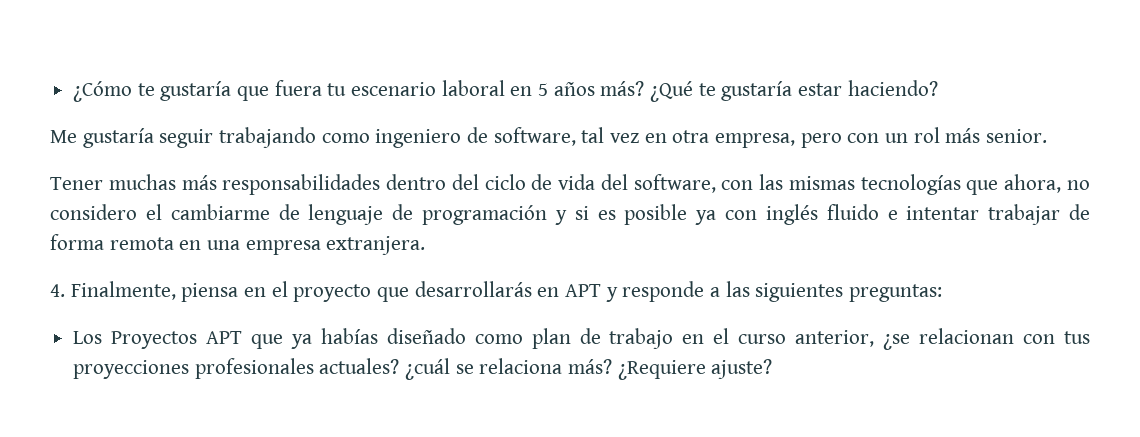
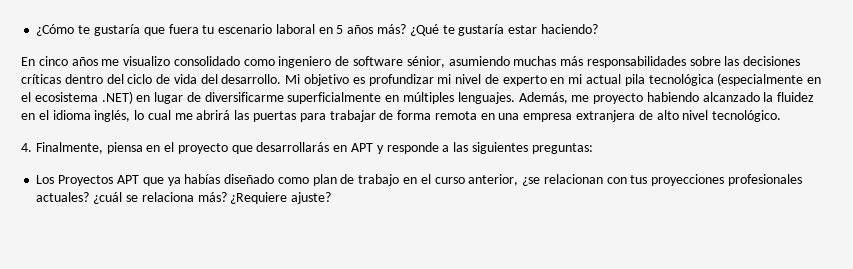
- Me gustaría seguir trabajando como ingeniero de software, tal vez en otra empresa, pero con un rol más senior.
- Tener muchas más responsabilidades dentro del ciclo de vida del software, con las mismas tecnologías que ahora, no considero el cambiarme de lenguaje de programación y si es posible ya con inglés fluido e intentar trabajar de forma remota en una empresa extranjera.
+ En cinco años me visualizo consolidado como ingeniero de software sénior, asumiendo muchas más responsabilidades sobre las decisiones críticas dentro del ciclo de vida del desarrollo. Mi objetivo es profundizar mi nivel de experto en mi actual pila tecnológica (especialmente en el ecosistema .NET) en lugar de diversificarme superficialmente en múltiples lenguajes. Además, me proyecto habiendo alcanzado la fluidez en el idioma inglés, lo cual me abrirá las puertas para trabajar de forma remota en una empresa extranjera de alto nivel tecnológico.

